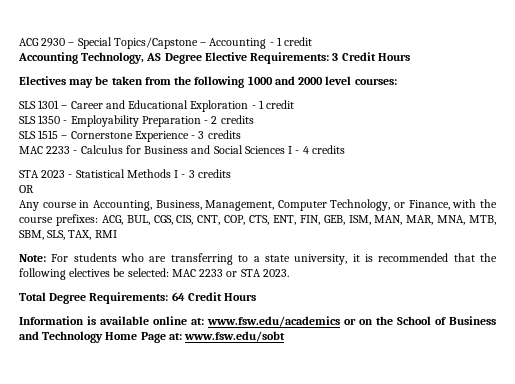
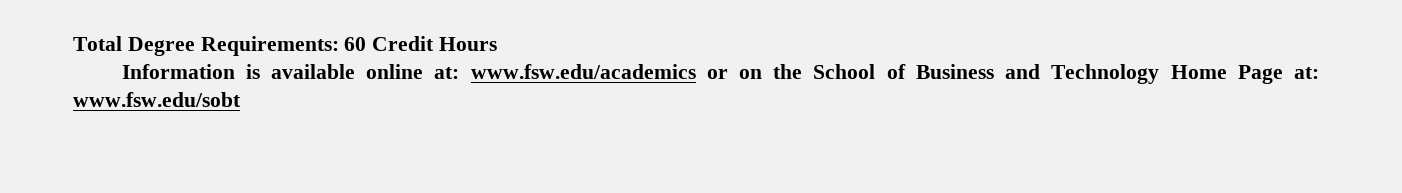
- ACG 2930 – Special Topics/Capstone – Accounting - 1 credit
- Accounting Technology, AS Degree Elective Requirements: 3 Credit Hours
- Electives may be taken from the following 1000 and 2000 level courses:
- SLS 1301 – Career and Educational Exploration - 1 credit
- SLS 1350 - Employability Preparation - 2 credits
- SLS 1515 – Cornerstone Experience - 3 credits
- MAC 2233 - Calculus for Business and Social Sciences I - 4 credits
- STA 2023 - Statistical Methods I - 3 credits
- OR
- Any course in Accounting, Business, Management, Computer Technology, or Finance, with the course prefixes: ACG, BUL, CGS, CIS, CNT, COP, CTS, ENT, FIN, GEB, ISM, MAN, MAR, MNA, MTB, SBM, SLS, TAX, RMI
- Note: For students who are transferring to a state university, it is recommended that the following electives be selected: MAC 2233 or STA 2023.
- Total Degree Requirements: 64 Credit Hours
+ Total Degree Requirements: 60 Credit Hours

